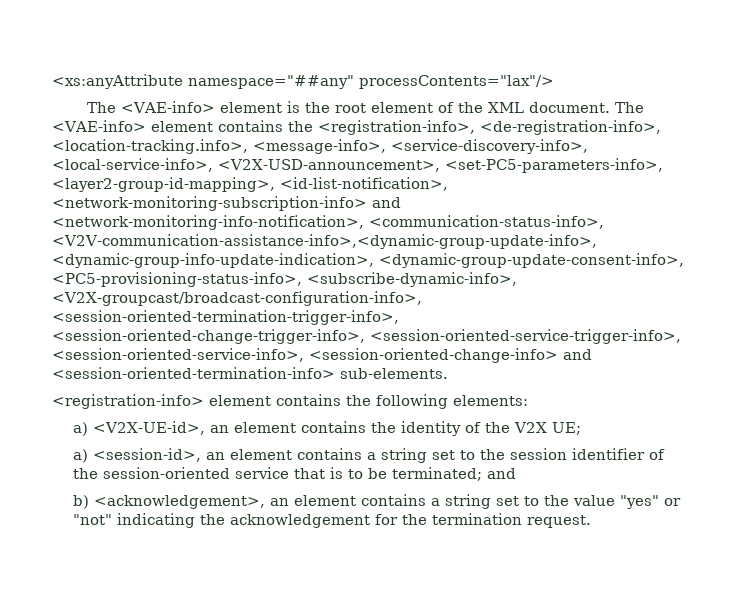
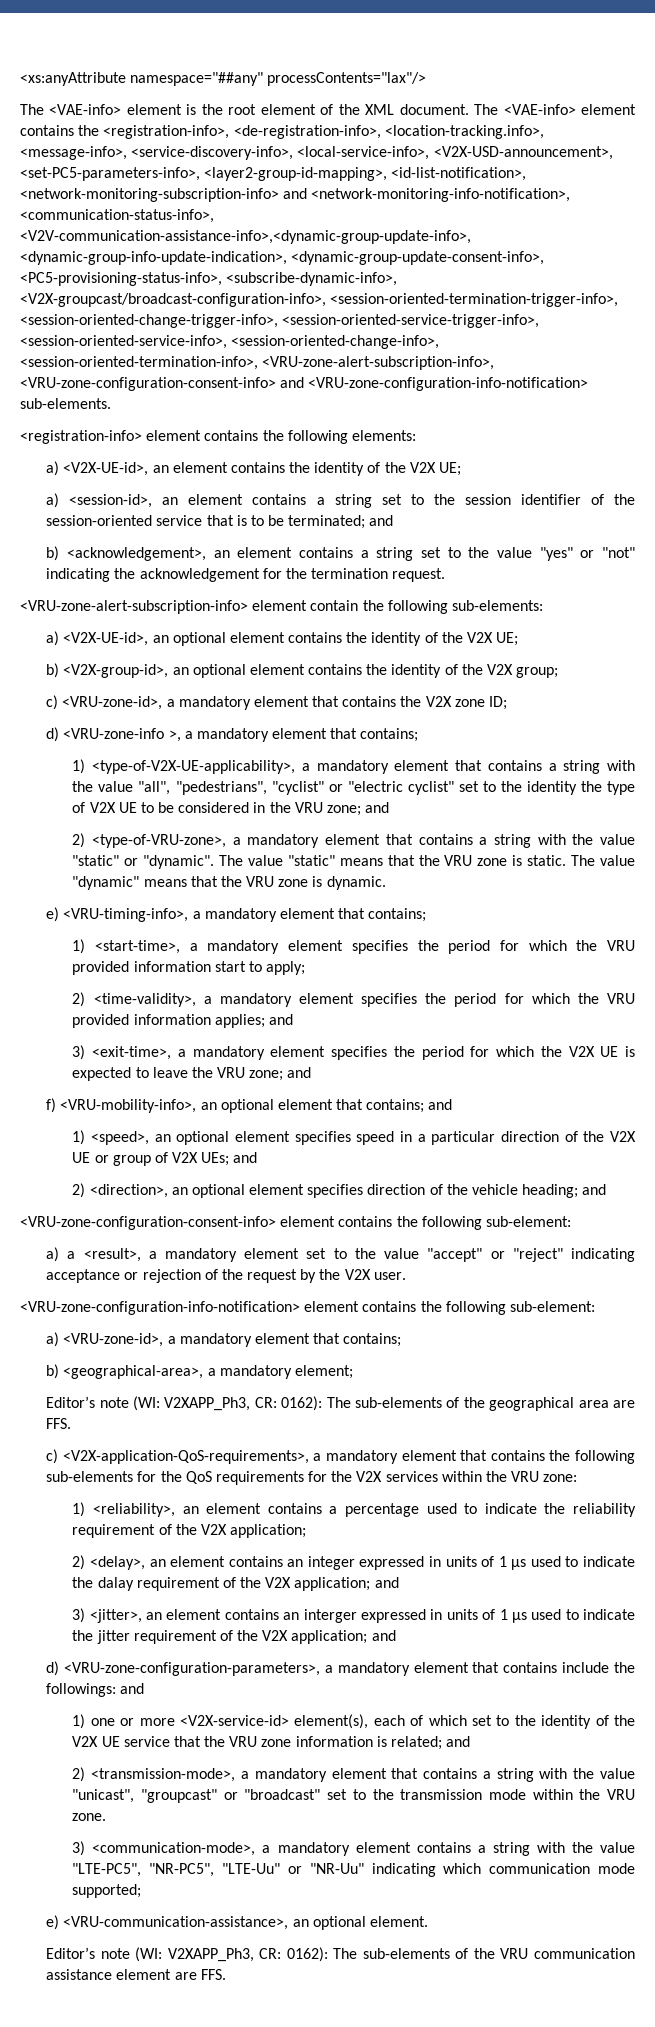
- The <VAE-info> element contains the <registration-info>, <de-registration-info>, <location-tracking.info>, <message-info>, <service-discovery-info>, <local-service-info>, <V2X-USD-announcement>, <set-PC5-parameters-info>, <layer2-group-id-mapping>, <id-list-notification>, <network-monitoring-subscription-info> and <network-monitoring-info-notification>, <communication-status-info>, <V2V-communication-assistance-info>,<dynamic-group-update-info>, <dynamic-group-info-update-indication>, <dynamic-group-update-consent-info>, <PC5-provisioning-status-info>, <subscribe-dynamic-info>, <V2X-groupcast/broadcast-configuration-info>, <session-oriented-termination-trigger-info>, <session-oriented-change-trigger-info>, <session-oriented-service-trigger-info>, <session-oriented-service-info>, <session-oriented-change-info> and <session-oriented-termination-info> sub-elements.
+ The <VAE-info> element contains the <registration-info>, <de-registration-info>, <location-tracking.info>, <message-info>, <service-discovery-info>, <local-service-info>, <V2X-USD-announcement>, <set-PC5-parameters-info>, <layer2-group-id-mapping>, <id-list-notification>, <network-monitoring-subscription-info> and <network-monitoring-info-notification>, <communication-status-info>, <V2V-communication-assistance-info>,<dynamic-group-update-info>, <dynamic-group-info-update-indication>, <dynamic-group-update-consent-info>, <PC5-provisioning-status-info>, <subscribe-dynamic-info>, <V2X-groupcast/broadcast-configuration-info>, <session-oriented-termination-trigger-info>, <session-oriented-change-trigger-info>, <session-oriented-service-trigger-info>, <session-oriented-service-info>, <session-oriented-change-info>, <session-oriented-termination-info>, <VRU-zone-alert-subscription-info>, <VRU-zone-configuration-consent-info> and <VRU-zone-configuration-info-notification> sub-elements.
+ <VRU-zone-alert-subscription-info> element contain the following sub-elements:
+ a) <V2X-UE-id>, an optional element contains the identity of the V2X UE;
+ b) <V2X-group-id>, an optional element contains the identity of the V2X group;
+ c) <VRU-zone-id>, a mandatory element that contains the V2X zone ID;
+ d) <VRU-zone-info >, a mandatory element that contains;
+ 1) <type-of-V2X-UE-applicability>, a mandatory element that contains a string with the value "all", "pedestrians", "cyclist" or "electric cyclist" set to the identity the type of V2X UE to be considered in the VRU zone; and
+ 2) <type-of-VRU-zone>, a mandatory element that contains a string with the value "static" or "dynamic". The value "static" means that the VRU zone is static. The value "dynamic" means that the VRU zone is dynamic.
+ e) <VRU-timing-info>, a mandatory element that contains;
+ 1) <start-time>, a mandatory element specifies the period for which the VRU provided information start to apply;
+ 2) <time-validity>, a mandatory element specifies the period for which the VRU provided information applies; and
+ 3) <exit-time>, a mandatory element specifies the period for which the V2X UE is expected to leave the VRU zone; and
+ f) <VRU-mobility-info>, an optional element that contains; and
+ 1) <speed>, an optional element specifies speed in a particular direction of the V2X UE or group of V2X UEs; and
+ 2) <direction>, an optional element specifies direction of the vehicle heading; and
+ <VRU-zone-configuration-consent-info> element contains the following sub-element:
+ a) a <result>, a mandatory element set to the value "accept" or "reject" indicating acceptance or rejection of the request by the V2X user.
+ <VRU-zone-configuration-info-notification> element contains the following sub-element:
+ a) <VRU-zone-id>, a mandatory element that contains;
+ b) <geographical-area>, a mandatory element;
+ Editor’s note (WI: V2XAPP_Ph3, CR: 0162): The sub-elements of the geographical area are FFS.
+ c) <V2X-application-QoS-requirements>, a mandatory element that contains the following sub-elements for the QoS requirements for the V2X services within the VRU zone:
+ 1) <reliability>, an element contains a percentage used to indicate the reliability requirement of the V2X application;
+ 2) <delay>, an element contains an integer expressed in units of 1 μs used to indicate the dalay requirement of the V2X application; and
+ 3) <jitter>, an element contains an interger expressed in units of 1 μs used to indicate the jitter requirement of the V2X application; and
+ d) <VRU-zone-configuration-parameters>, a mandatory element that contains include the followings: and
+ 1) one or more <V2X-service-id> element(s), each of which set to the identity of the V2X UE service that the VRU zone information is related; and
+ 2) <transmission-mode>, a mandatory element that contains a string with the value "unicast", "groupcast" or "broadcast" set to the transmission mode within the VRU zone.
+ 3) <communication-mode>, a mandatory element contains a string with the value "LTE-PC5", "NR-PC5", "LTE-Uu" or "NR-Uu" indicating which communication mode supported;
+ e) <VRU-communication-assistance>, an optional element.
+ Editor’s note (WI: V2XAPP_Ph3, CR: 0162): The sub-elements of the VRU communication assistance element are FFS.

